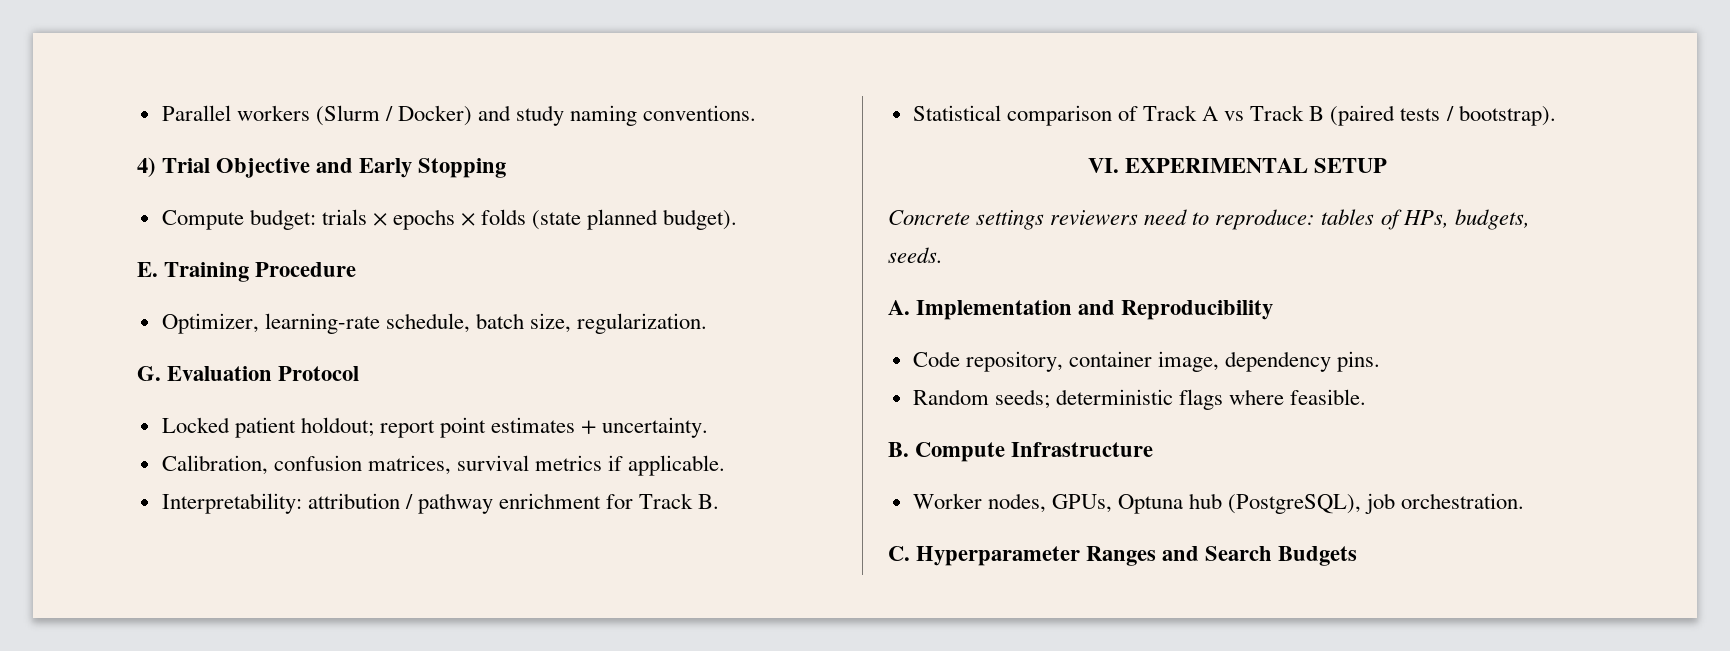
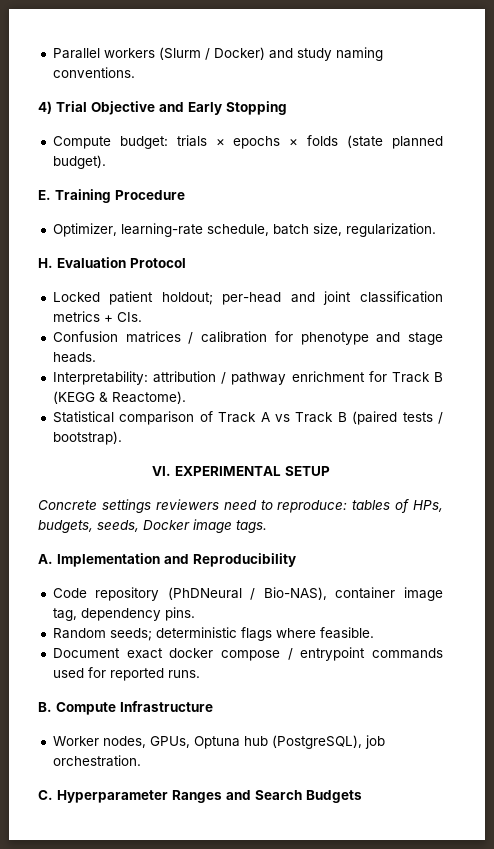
- G. Evaluation Protocol
+ H. Evaluation Protocol
- Locked patient holdout; report point estimates + uncertainty.
- Calibration, confusion matrices, survival metrics if applicable.
+ Locked patient holdout; per-head and joint classification metrics + CIs.
+ Confusion matrices / calibration for phenotype and stage heads.
- Interpretability: attribution / pathway enrichment for Track B.
+ Interpretability: attribution / pathway enrichment for Track B (KEGG & Reactome).
- Concrete settings reviewers need to reproduce: tables of HPs, budgets, seeds.
+ Concrete settings reviewers need to reproduce: tables of HPs, budgets, seeds, Docker image tags.
- Code repository, container image, dependency pins.
+ Code repository (PhDNeural / Bio-NAS), container image tag, dependency pins.
+ Document exact docker compose / entrypoint commands used for reported runs.

